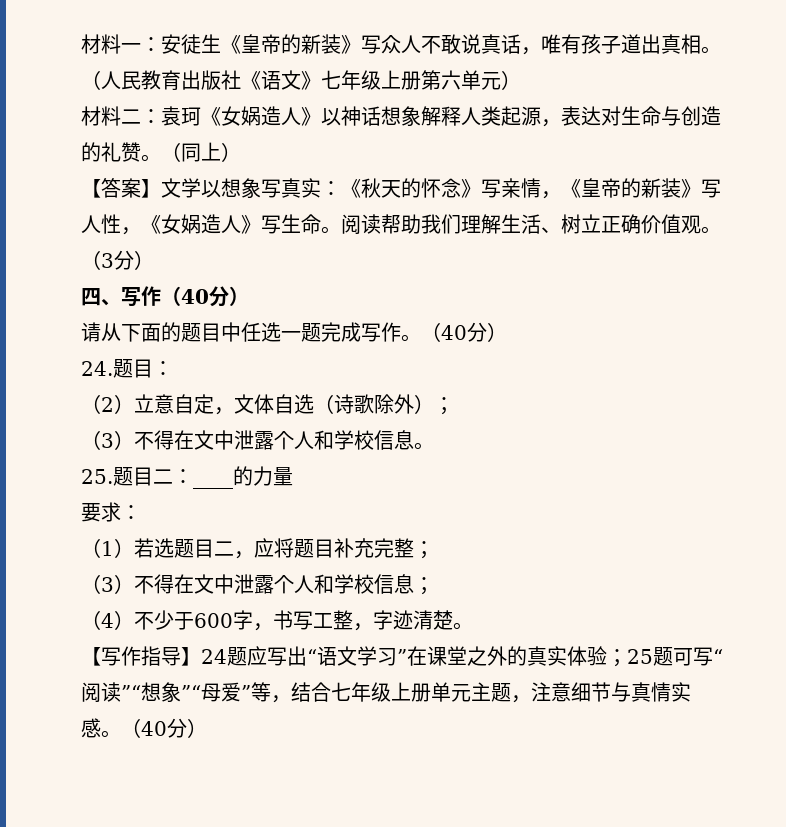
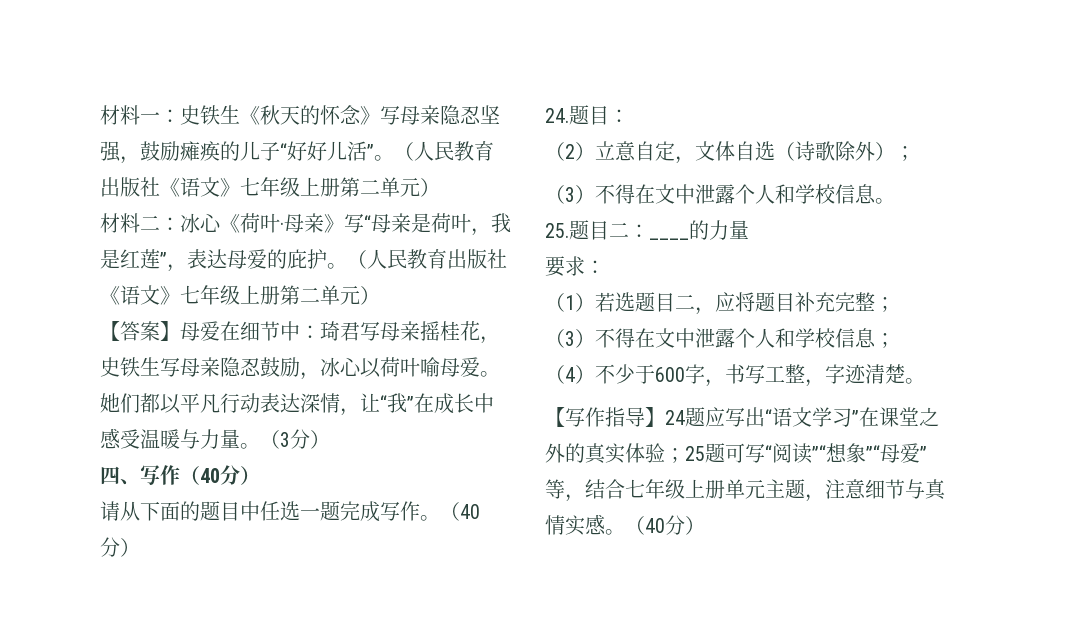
- 材料一：安徒生《皇帝的新装》写众人不敢说真话，唯有孩子道出真相。（人民教育出版社《语文》七年级上册第六单元）
+ 材料一：史铁生《秋天的怀念》写母亲隐忍坚强，鼓励瘫痪的儿子“好好儿活”。（人民教育出版社《语文》七年级上册第二单元）
- 材料二：袁珂《女娲造人》以神话想象解释人类起源，表达对生命与创造的礼赞。（同上）
- 【答案】文学以想象写真实：《秋天的怀念》写亲情，《皇帝的新装》写人性，《女娲造人》写生命。阅读帮助我们理解生活、树立正确价值观。
+ 材料二：冰心《荷叶·母亲》写“母亲是荷叶，我是红莲”，表达母爱的庇护。（人民教育出版社《语文》七年级上册第二单元）
+ 【答案】母爱在细节中：琦君写母亲摇桂花，史铁生写母亲隐忍鼓励，冰心以荷叶喻母爱。她们都以平凡行动表达深情，让“我”在成长中感受温暖与力量。

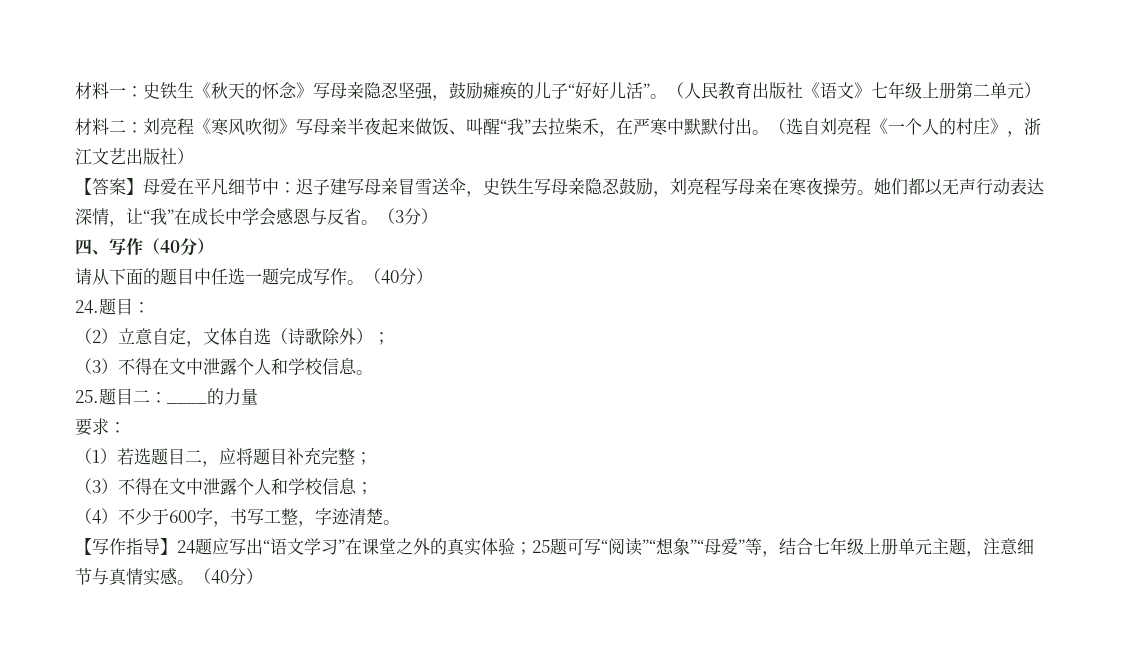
- 材料二：冰心《荷叶·母亲》写“母亲是荷叶，我是红莲”，表达母爱的庇护。（人民教育出版社《语文》七年级上册第二单元）
+ 材料二：刘亮程《寒风吹彻》写母亲半夜起来做饭、叫醒“我”去拉柴禾，在严寒中默默付出。（选自刘亮程《一个人的村庄》，浙江文艺出版社）
- 【答案】母爱在细节中：琦君写母亲摇桂花，史铁生写母亲隐忍鼓励，冰心以荷叶喻母爱。
+ 【答案】母爱在平凡细节中：迟子建写母亲冒雪送伞，史铁生写母亲隐忍鼓励，刘亮程写母亲在寒夜操劳。
- 她们都以平凡行动表达深情，让“我”在成长中感受温暖与力量。
+ 她们都以无声行动表达深情，让“我”在成长中学会感恩与反省。

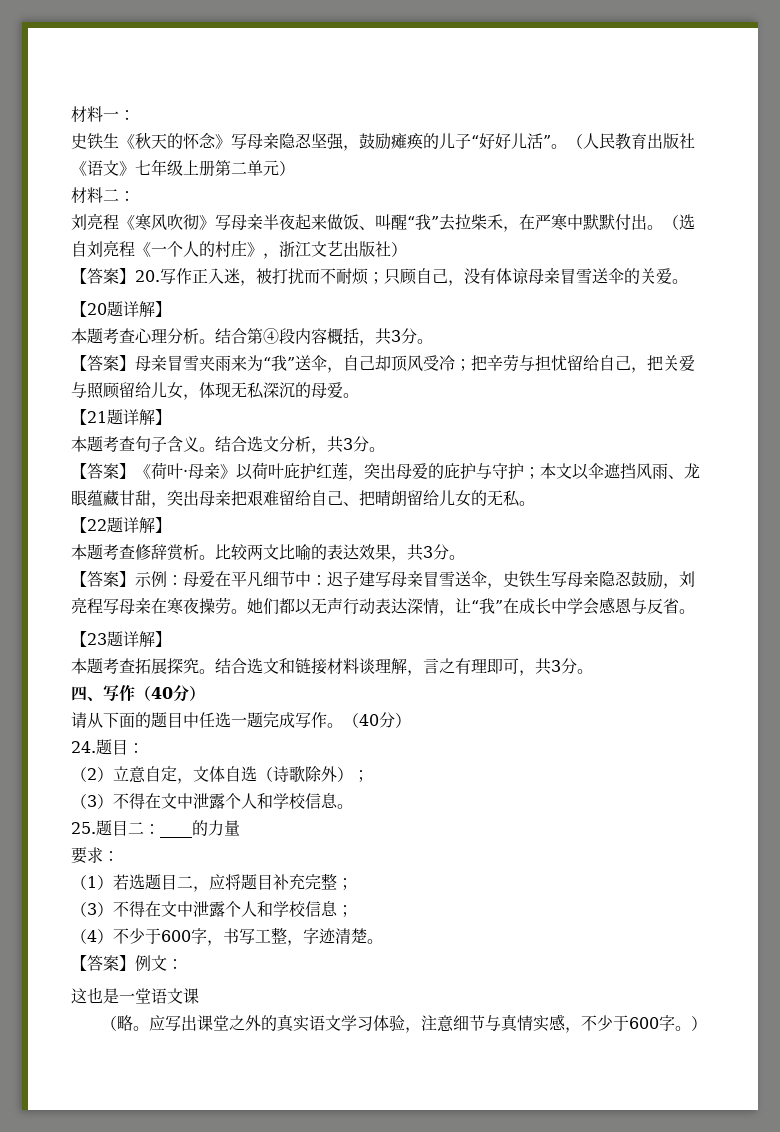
- 材料一：史铁生《秋天的怀念》写母亲隐忍坚强，鼓励瘫痪的儿子“好好儿活”。
+ 材料一：
+ 史铁生《秋天的怀念》写母亲隐忍坚强，鼓励瘫痪的儿子“好好儿活”。
- 材料二：刘亮程《寒风吹彻》写母亲半夜起来做饭、叫醒“我”去拉柴禾，在严寒中默默付出。
+ 材料二：
+ 刘亮程《寒风吹彻》写母亲半夜起来做饭、叫醒“我”去拉柴禾，在严寒中默默付出。
- 【答案】母爱在平凡细节中：迟子建写母亲冒雪送伞，史铁生写母亲隐忍鼓励，刘亮程写母亲在寒夜操劳。
+ 【答案】20.写作正入迷，被打扰而不耐烦；只顾自己，没有体谅母亲冒雪送伞的关爱。
+ 【20题详解】
+ 本题考查心理分析。结合第④段内容概括，共3分。
+ 【答案】母亲冒雪夹雨来为“我”送伞，自己却顶风受冷；把辛劳与担忧留给自己，把关爱与照顾留给儿女，体现无私深沉的母爱。
+ 【21题详解】
+ 本题考查句子含义。结合选文分析，共3分。
+ 【答案】《荷叶·母亲》以荷叶庇护红莲，突出母爱的庇护与守护；本文以伞遮挡风雨、龙眼蕴藏甘甜，突出母亲把艰难留给自己、把晴朗留给儿女的无私。
+ 【22题详解】
+ 本题考查修辞赏析。比较两文比喻的表达效果，共3分。
+ 【答案】示例：母爱在平凡细节中：迟子建写母亲冒雪送伞，史铁生写母亲隐忍鼓励，刘亮程写母亲在寒夜操劳。
- 她们都以无声行动表达深情，让“我”在成长中学会感恩与反省。（3分）
+ 她们都以无声行动表达深情，让“我”在成长中学会感恩与反省。
+ 【23题详解】
+ 本题考查拓展探究。结合选文和链接材料谈理解，言之有理即可，共3分。
- 【写作指导】24题应写出“语文学习”在课堂之外的真实体验；25题可写“阅读”“想象”“母爱”等，结合七年级上册单元主题，注意细节与真情实感。（40分）
+ 【答案】例文：
+ 这也是一堂语文课
+ （略。应写出课堂之外的真实语文学习体验，注意细节与真情实感，不少于600字。）

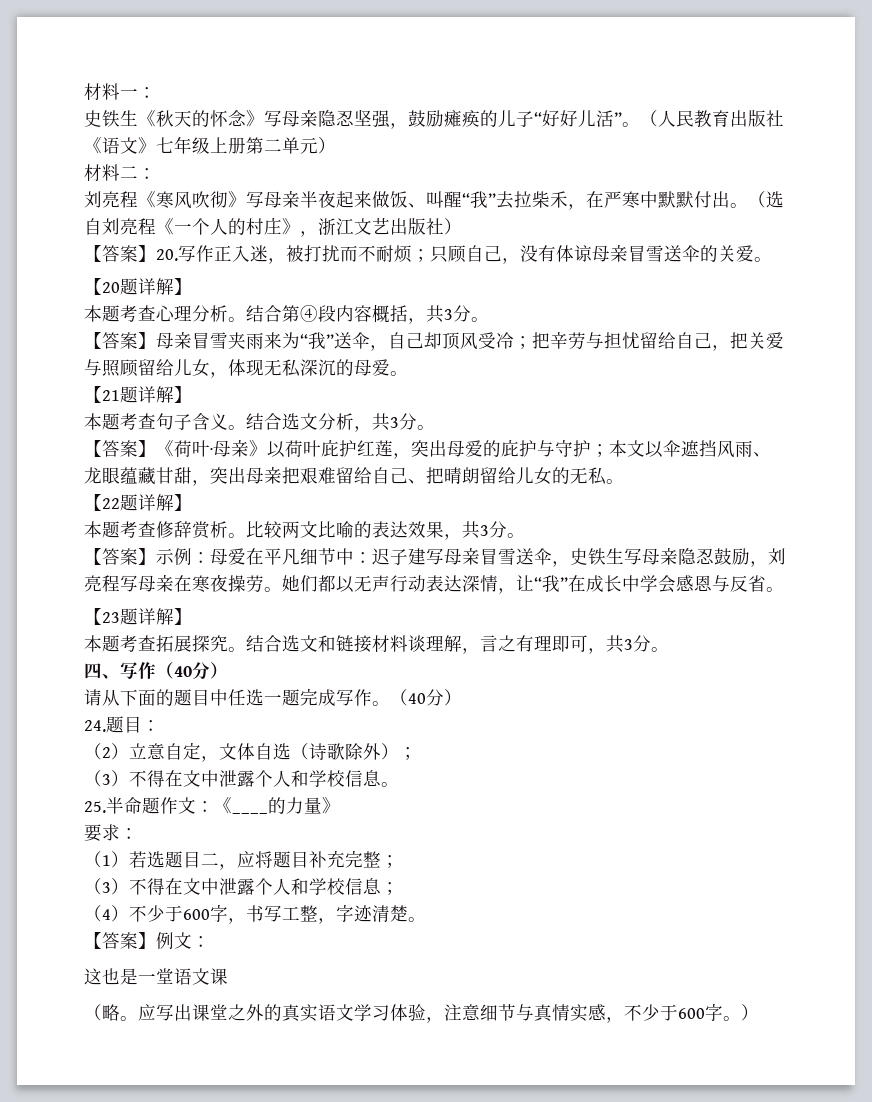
- 25.题目二：____的力量
+ 25.半命题作文：《____的力量》

